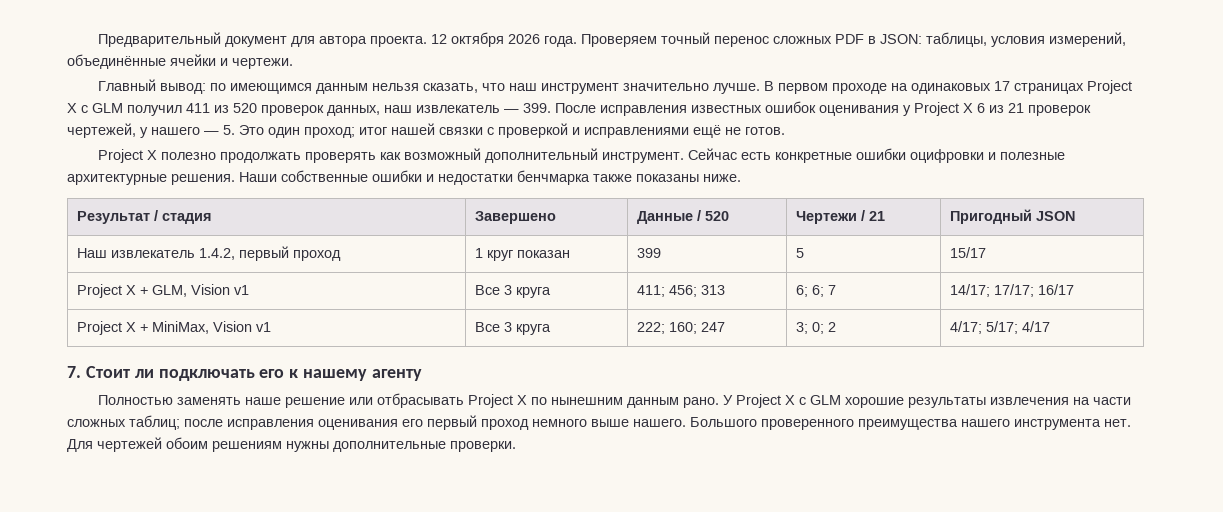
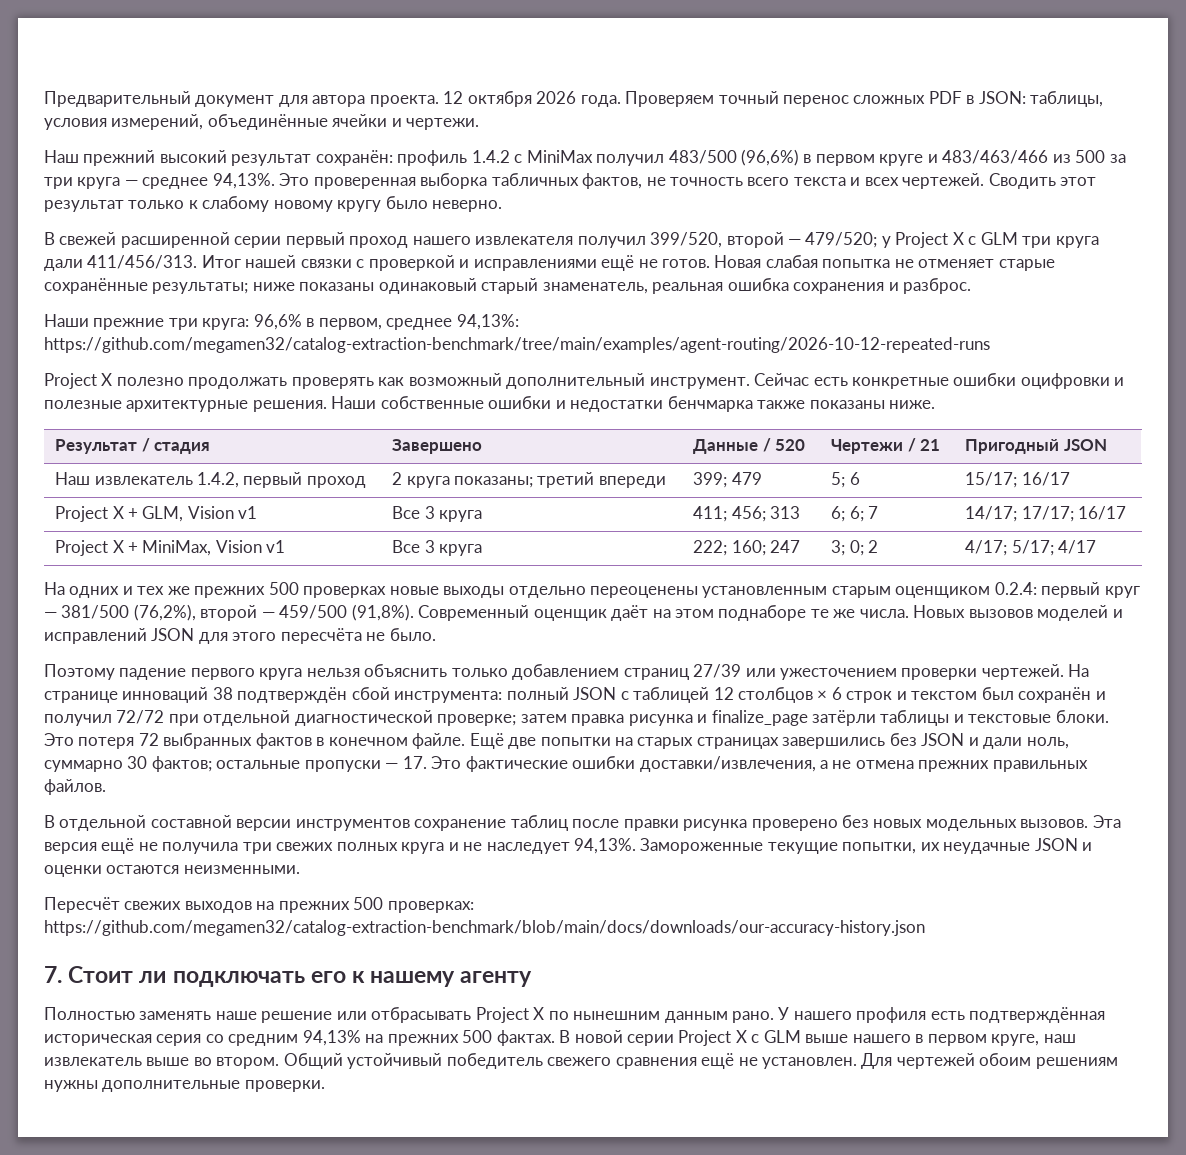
- Главный вывод: по имеющимся данным нельзя сказать, что наш инструмент значительно лучше. В первом проходе на одинаковых 17 страницах Project X с GLM получил 411 из 520 проверок данных, наш извлекатель — 399. После исправления известных ошибок оценивания у Project X 6 из 21 проверок чертежей, у нашего — 5. Это один проход; итог нашей связки с проверкой и исправлениями ещё не готов.
+ Наш прежний высокий результат сохранён: профиль 1.4.2 с MiniMax получил 483/500 (96,6%) в первом круге и 483/463/466 из 500 за три круга — среднее 94,13%. Это проверенная выборка табличных фактов, не точность всего текста и всех чертежей. Сводить этот результат только к слабому новому кругу было неверно.
+ В свежей расширенной серии первый проход нашего извлекателя получил 399/520, второй — 479/520; у Project X с GLM три круга дали 411/456/313. Итог нашей связки с проверкой и исправлениями ещё не готов. Новая слабая попытка не отменяет старые сохранённые результаты; ниже показаны одинаковый старый знаменатель, реальная ошибка сохранения и разброс.
+ Наши прежние три круга: 96,6% в первом, среднее 94,13%: https://github.com/megamen32/catalog-extraction-benchmark/tree/main/examples/agent-routing/2026-10-12-repeated-runs
- Наш извлекатель 1.4.2, первый проход | 1 круг показан | 399 | 5 | 15/17
+ Наш извлекатель 1.4.2, первый проход | 2 круга показаны; третий впереди | 399; 479 | 5; 6 | 15/17; 16/17
+ На одних и тех же прежних 500 проверках новые выходы отдельно переоценены установленным старым оценщиком 0.2.4: первый круг — 381/500 (76,2%), второй — 459/500 (91,8%). Современный оценщик даёт на этом поднаборе те же числа. Новых вызовов моделей и исправлений JSON для этого пересчёта не было.
+ Поэтому падение первого круга нельзя объяснить только добавлением страниц 27/39 или ужесточением проверки чертежей. На странице инноваций 38 подтверждён сбой инструмента: полный JSON с таблицей 12 столбцов × 6 строк и текстом был сохранён и получил 72/72 при отдельной диагностической проверке; затем правка рисунка и finalize_page затёрли таблицы и текстовые блоки. Это потеря 72 выбранных фактов в конечном файле. Ещё две попытки на старых страницах завершились без JSON и дали ноль, суммарно 30 фактов; остальные пропуски — 17. Это фактические ошибки доставки/извлечения, а не отмена прежних правильных файлов.
+ В отдельной составной версии инструментов сохранение таблиц после правки рисунка проверено без новых модельных вызовов. Эта версия ещё не получила три свежих полных круга и не наследует 94,13%. Замороженные текущие попытки, их неудачные JSON и оценки остаются неизменными.
+ Пересчёт свежих выходов на прежних 500 проверках: https://github.com/megamen32/catalog-extraction-benchmark/blob/main/docs/downloads/our-accuracy-history.json
- У Project X с GLM хорошие результаты извлечения на части сложных таблиц; после исправления оценивания его первый проход немного выше нашего. Большого проверенного преимущества нашего инструмента нет.
+ У нашего профиля есть подтверждённая историческая серия со средним 94,13% на прежних 500 фактах. В новой серии Project X с GLM выше нашего в первом круге, наш извлекатель выше во втором. Общий устойчивый победитель свежего сравнения ещё не установлен.

